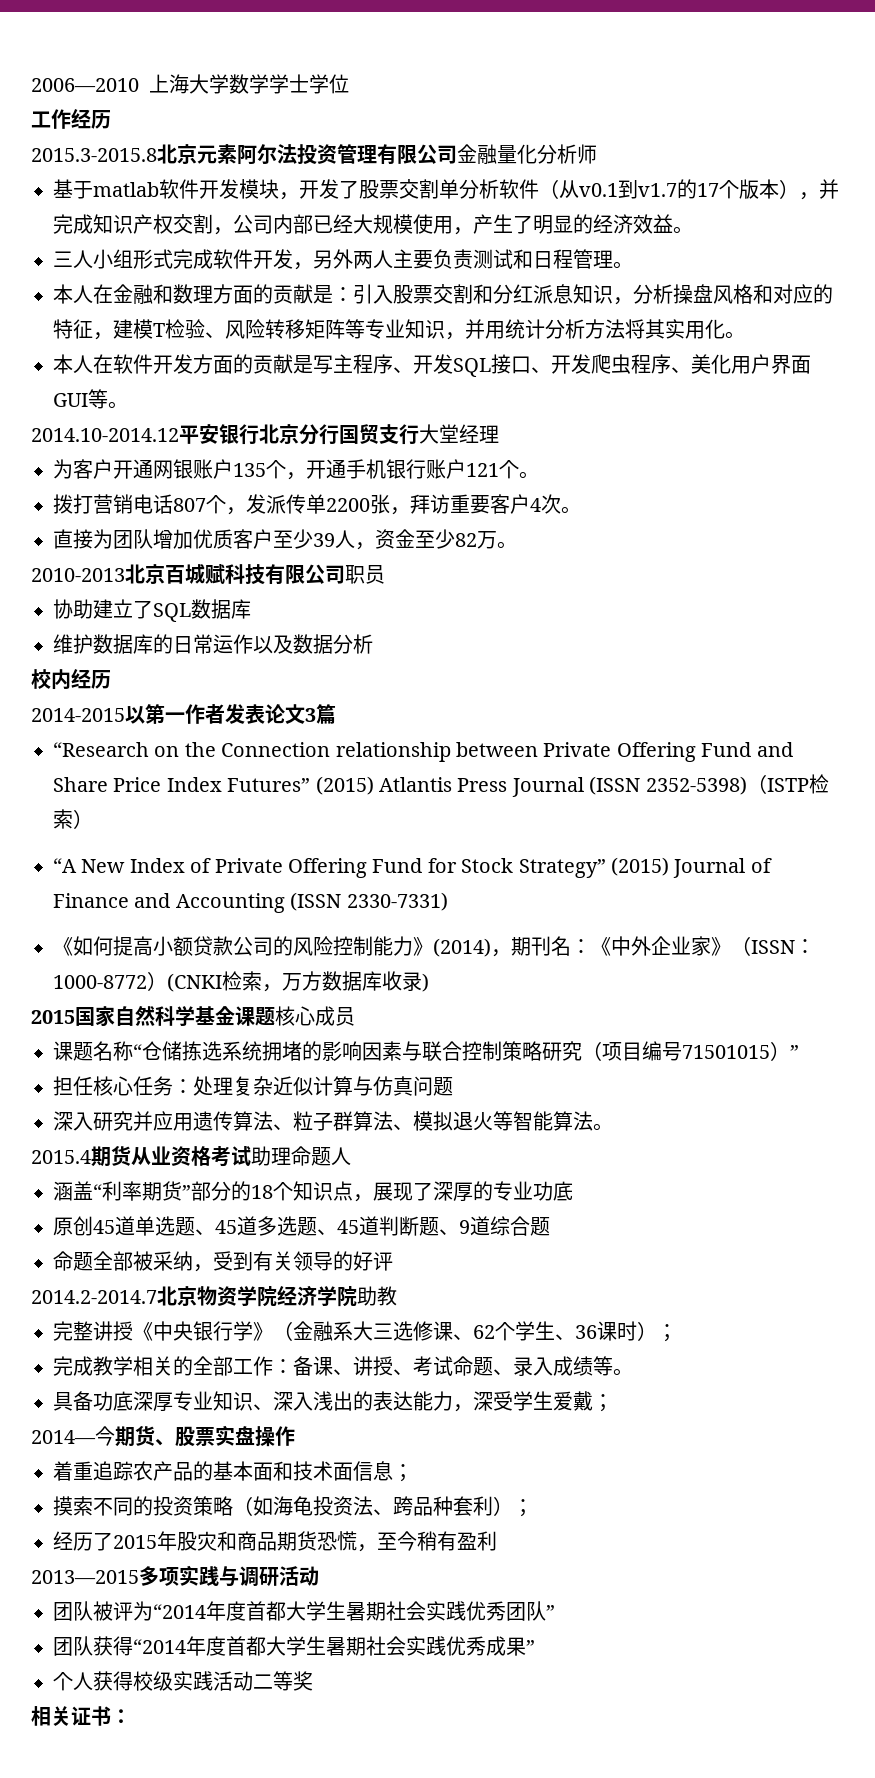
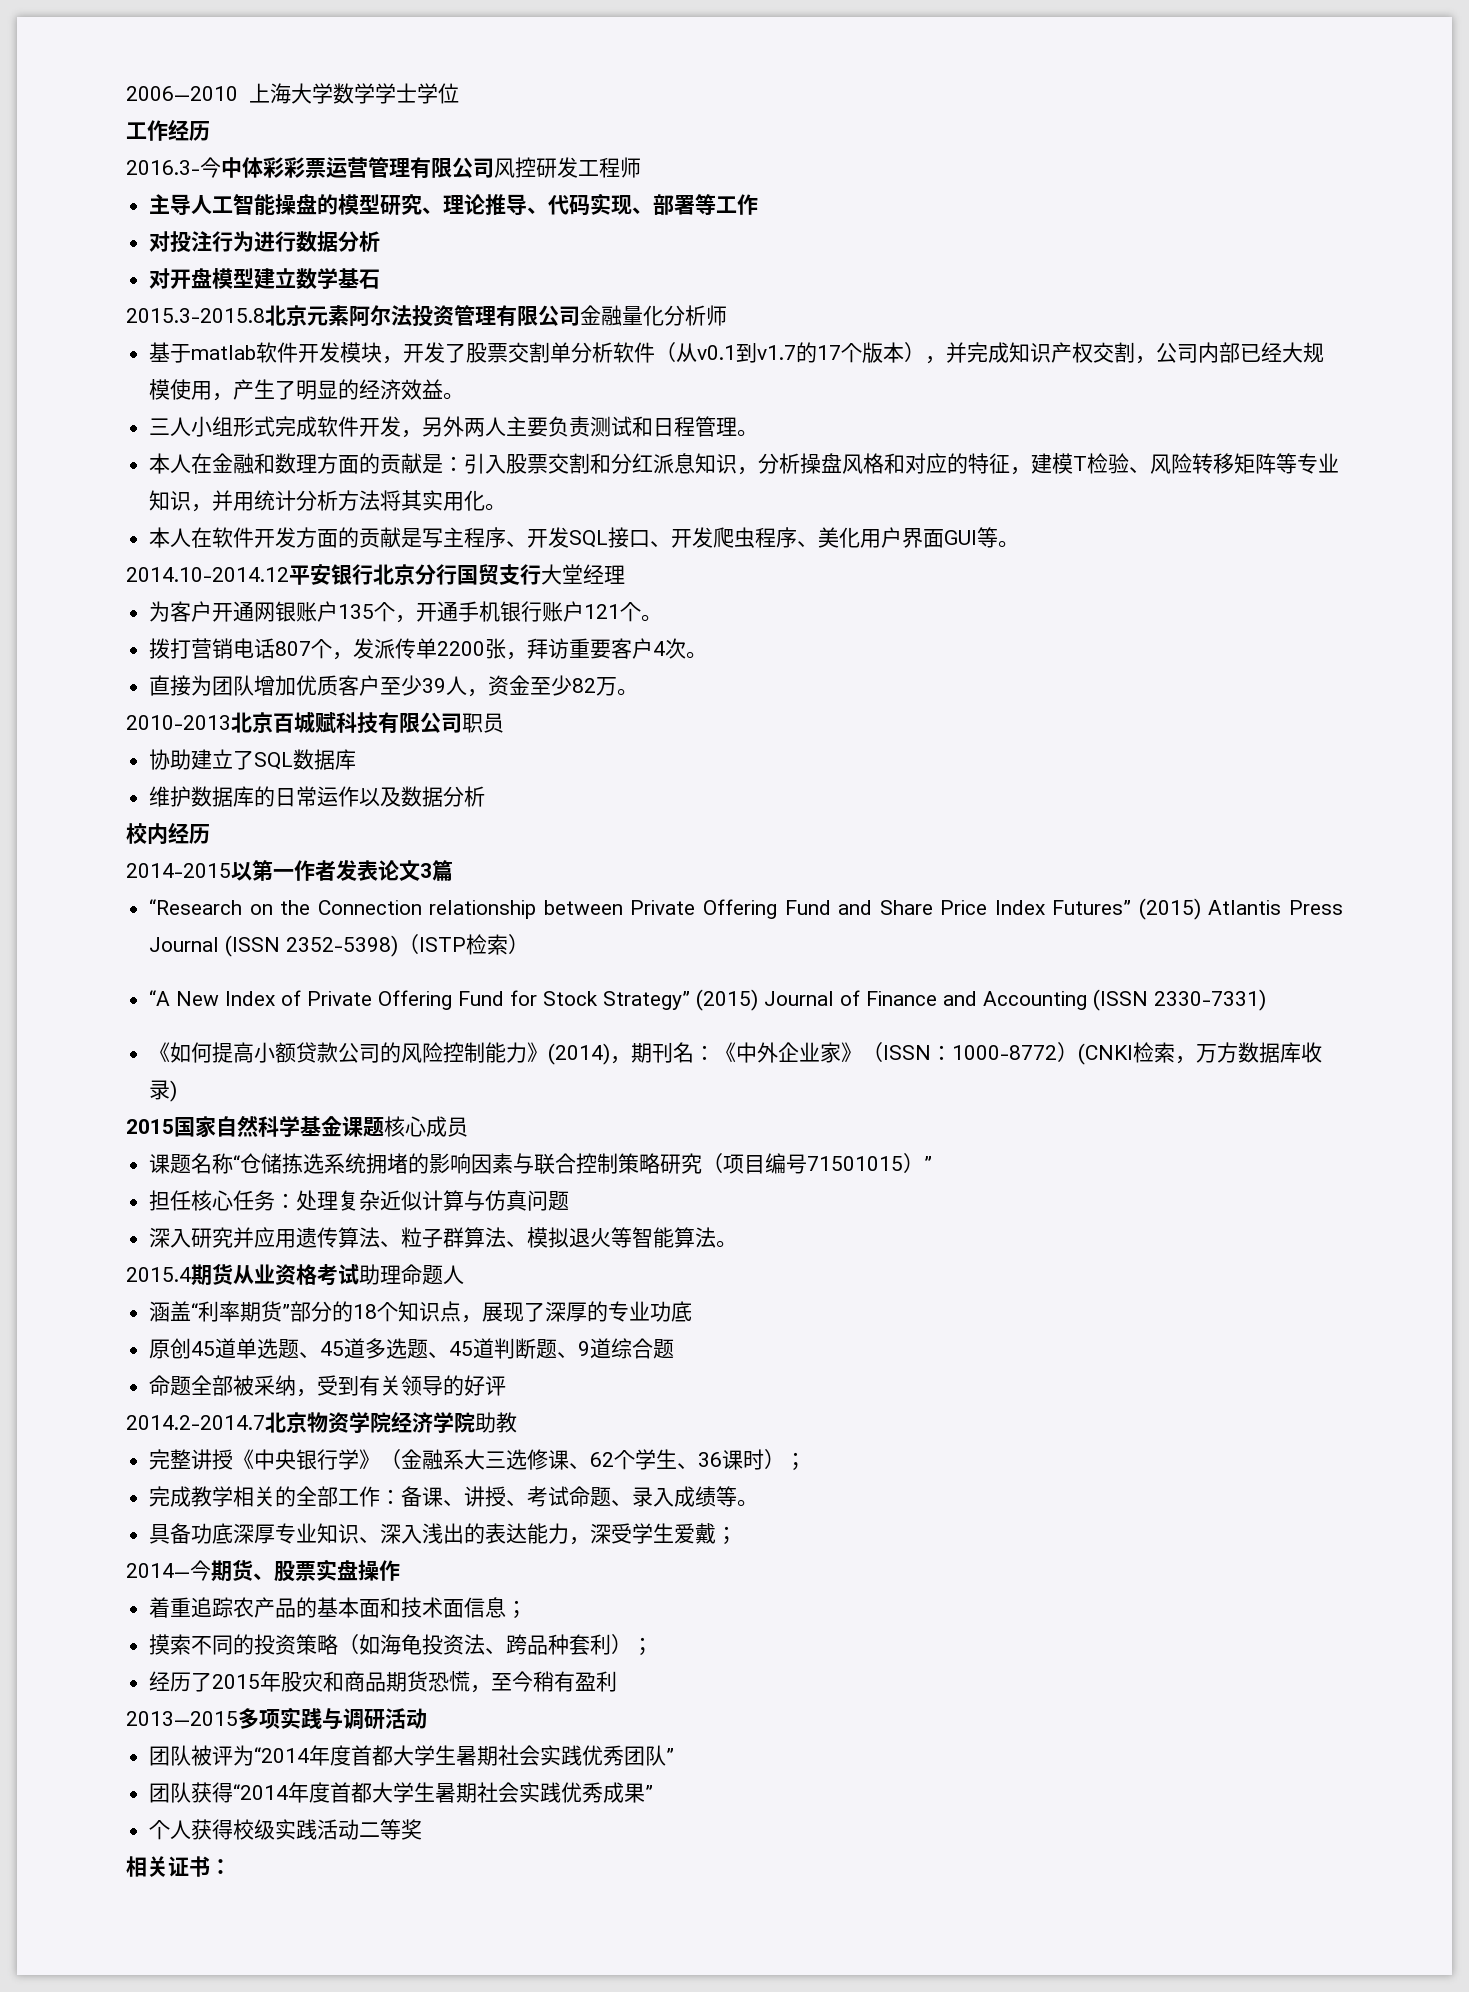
+ 2016.3-今中体彩彩票运营管理有限公司风控研发工程师
+ 主导人工智能操盘的模型研究、理论推导、代码实现、部署等工作
+ 对投注行为进行数据分析
+ 对开盘模型建立数学基石

